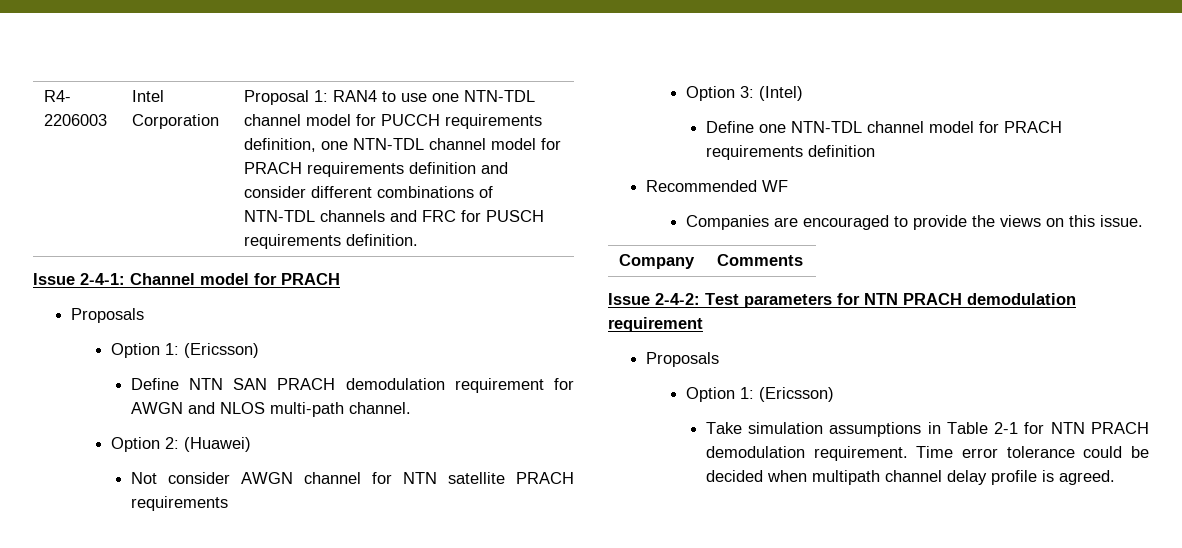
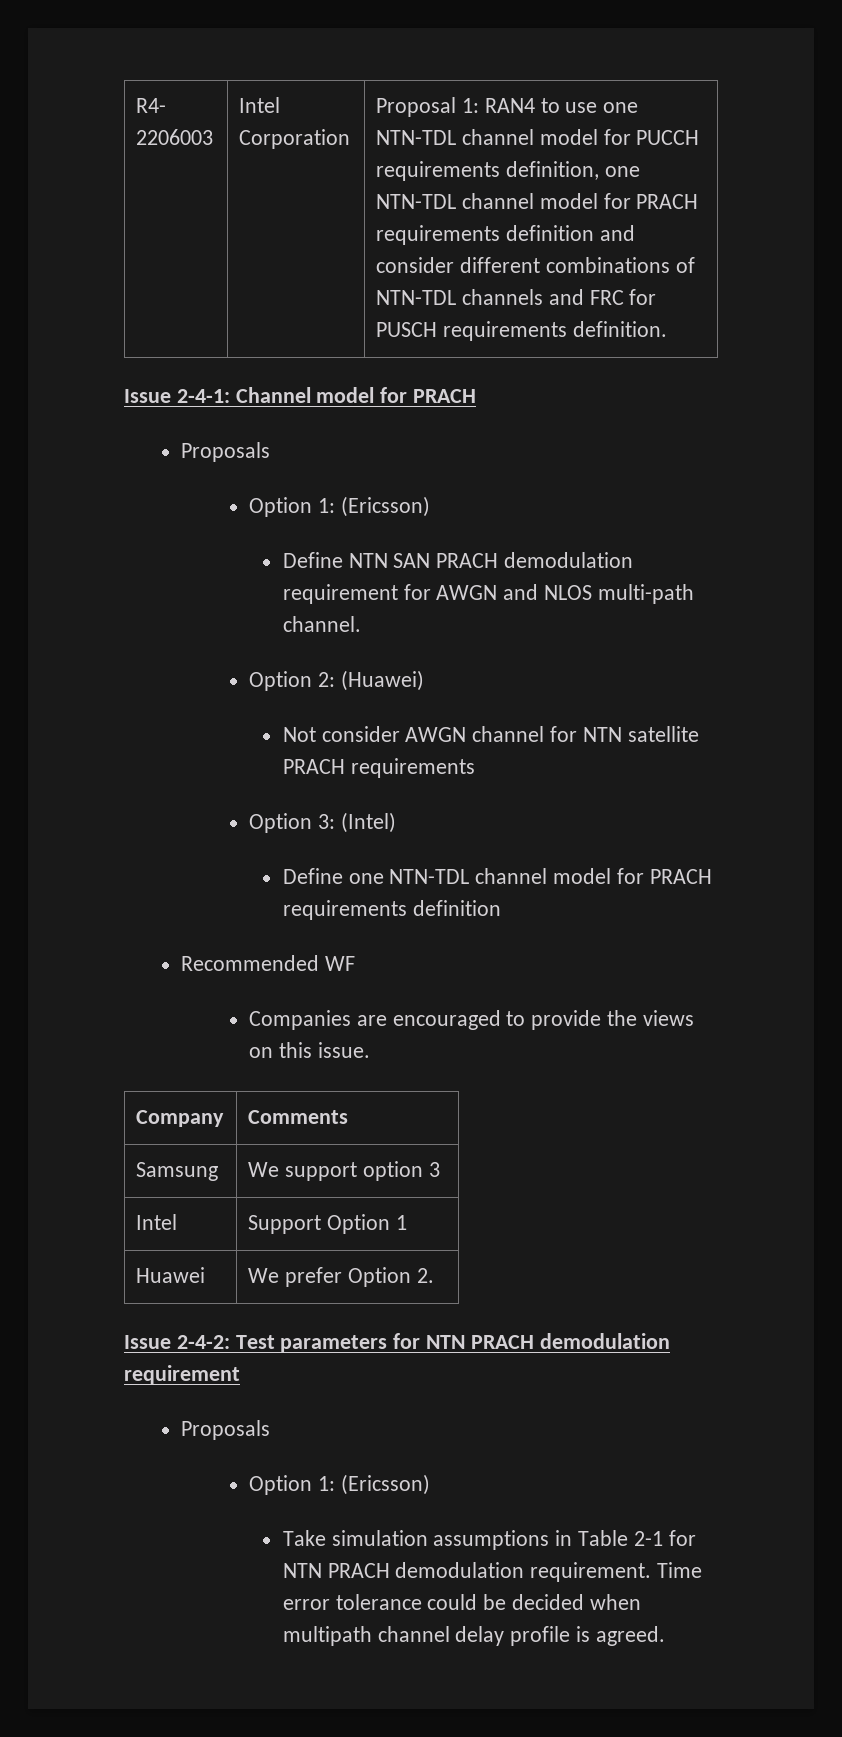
+ Samsung | We support option 3
+ Intel | Support Option 1
+ Huawei | We prefer Option 2.

